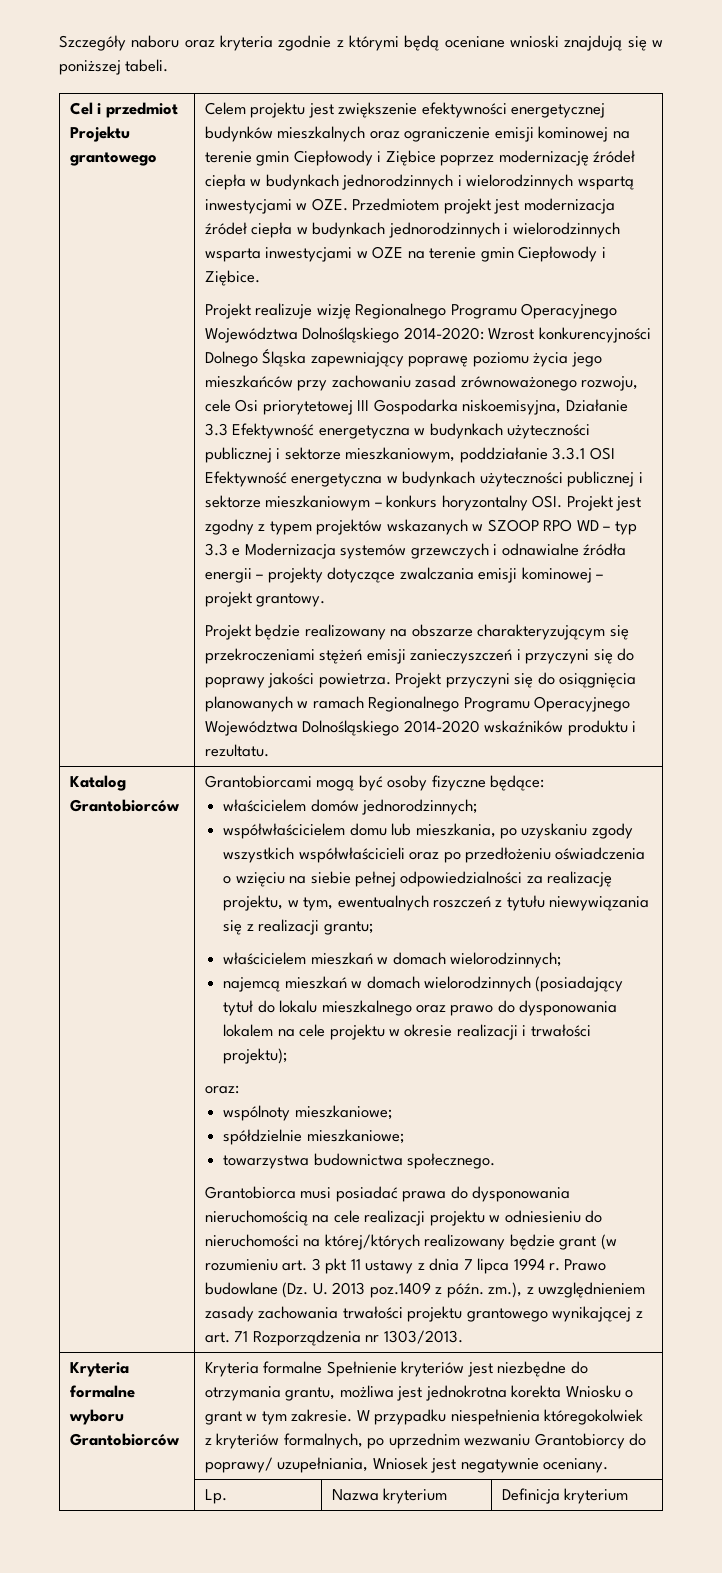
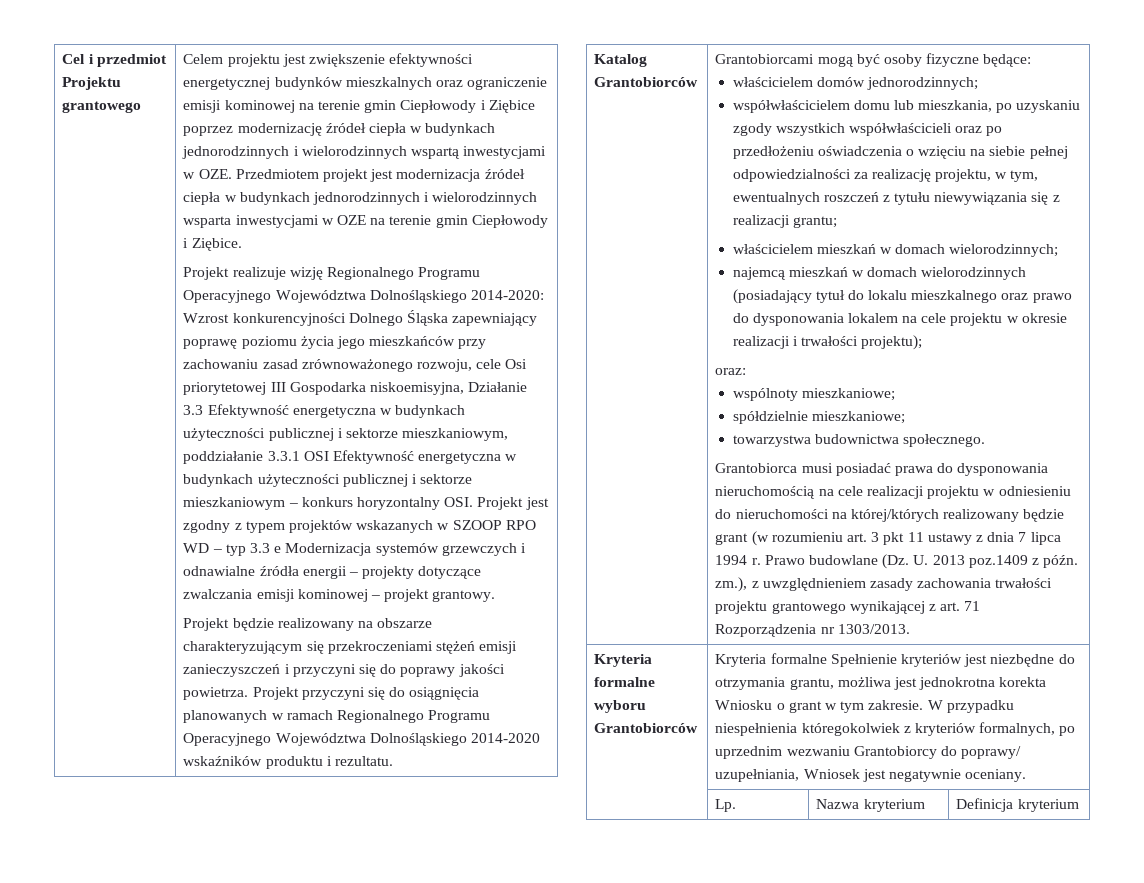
- Szczegóły naboru oraz kryteria zgodnie z którymi będą oceniane wnioski znajdują się w poniższej tabeli.

